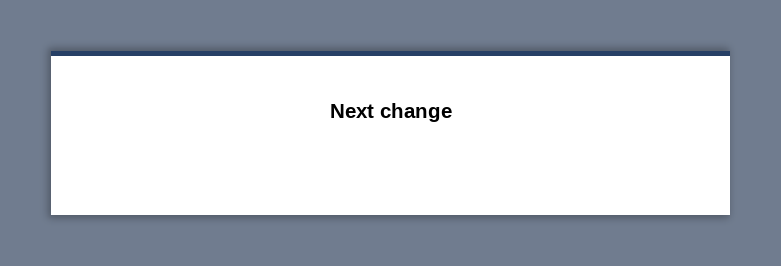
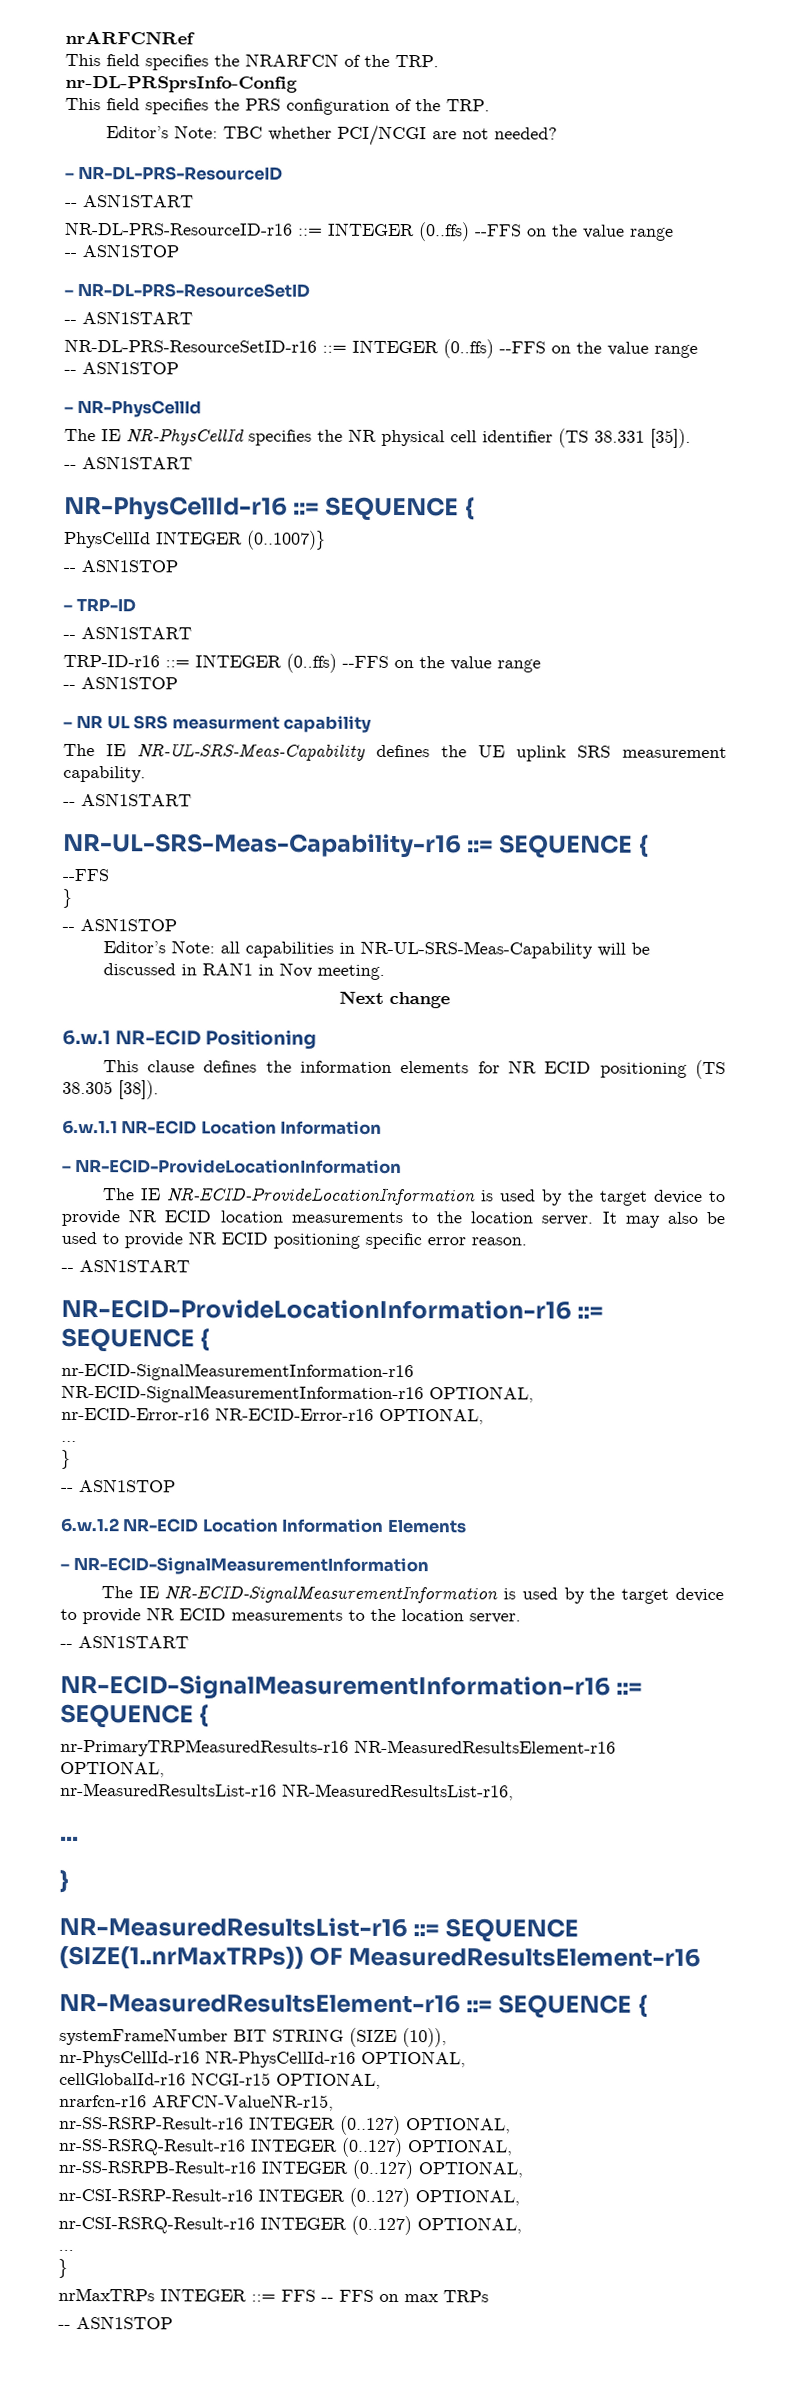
+ nrARFCNRef
+ This field specifies the NRARFCN of the TRP.
+ nr-DL-PRSprsInfo-Config
+ This field specifies the PRS configuration of the TRP.
+ Editor’s Note: TBC whether PCI/NCGI are not needed?
+ – NR-DL-PRS-ResourceID
+ -- ASN1START
+ NR-DL-PRS-ResourceID-r16 ::= INTEGER (0..ffs) --FFS on the value range
+ -- ASN1STOP
+ – NR-DL-PRS-ResourceSetID
+ -- ASN1START
+ NR-DL-PRS-ResourceSetID-r16 ::= INTEGER (0..ffs) --FFS on the value range
+ -- ASN1STOP
+ – NR-PhysCellId
+ The IE NR-PhysCellId specifies the NR physical cell identifier (TS 38.331 [35]).
+ -- ASN1START
+ NR-PhysCellId-r16 ::= SEQUENCE {
+ PhysCellId INTEGER (0..1007)}
+ -- ASN1STOP
+ – TRP-ID
+ -- ASN1START
+ TRP-ID-r16 ::= INTEGER (0..ffs) --FFS on the value range
+ -- ASN1STOP
+ – NR UL SRS measurment capability
+ The IE NR-UL-SRS-Meas-Capability defines the UE uplink SRS measurement capability.
+ -- ASN1START
+ NR-UL-SRS-Meas-Capability-r16 ::= SEQUENCE {
+ --FFS
+ }
+ -- ASN1STOP
+ Editor’s Note: all capabilities in NR-UL-SRS-Meas-Capability will be discussed in RAN1 in Nov meeting.
  Next change
+ 6.w.1 NR-ECID Positioning
+ This clause defines the information elements for NR ECID positioning (TS 38.305 [38]).
+ 6.w.1.1 NR-ECID Location Information
+ – NR-ECID-ProvideLocationInformation
+ The IE NR-ECID-ProvideLocationInformation is used by the target device to provide NR ECID location measurements to the location server. It may also be used to provide NR ECID positioning specific error reason.
+ -- ASN1START
+ NR-ECID-ProvideLocationInformation-r16 ::= SEQUENCE {
+ nr-ECID-SignalMeasurementInformation-r16 NR-ECID-SignalMeasurementInformation-r16 OPTIONAL,
+ nr-ECID-Error-r16 NR-ECID-Error-r16 OPTIONAL,
+ ...
+ }
+ -- ASN1STOP
+ 6.w.1.2 NR-ECID Location Information Elements
+ – NR-ECID-SignalMeasurementInformation
+ The IE NR-ECID-SignalMeasurementInformation is used by the target device to provide NR ECID measurements to the location server.
+ -- ASN1START
+ NR-ECID-SignalMeasurementInformation-r16 ::= SEQUENCE {
+ nr-PrimaryTRPMeasuredResults-r16 NR-MeasuredResultsElement-r16 OPTIONAL,
+ nr-MeasuredResultsList-r16 NR-MeasuredResultsList-r16,
+ ...
+ }
+ NR-MeasuredResultsList-r16 ::= SEQUENCE (SIZE(1..nrMaxTRPs)) OF MeasuredResultsElement-r16
+ NR-MeasuredResultsElement-r16 ::= SEQUENCE {
+ systemFrameNumber BIT STRING (SIZE (10)),
+ nr-PhysCellId-r16 NR-PhysCellId-r16 OPTIONAL,
+ cellGlobalId-r16 NCGI-r15 OPTIONAL,
+ nrarfcn-r16 ARFCN-ValueNR-r15,
+ nr-SS-RSRP-Result-r16 INTEGER (0..127) OPTIONAL,
+ nr-SS-RSRQ-Result-r16 INTEGER (0..127) OPTIONAL,
+ nr-SS-RSRPB-Result-r16 INTEGER (0..127) OPTIONAL,
+ nr-CSI-RSRP-Result-r16 INTEGER (0..127) OPTIONAL,
+ nr-CSI-RSRQ-Result-r16 INTEGER (0..127) OPTIONAL,
+ ...
+ }
+ nrMaxTRPs INTEGER ::= FFS -- FFS on max TRPs
+ -- ASN1STOP

